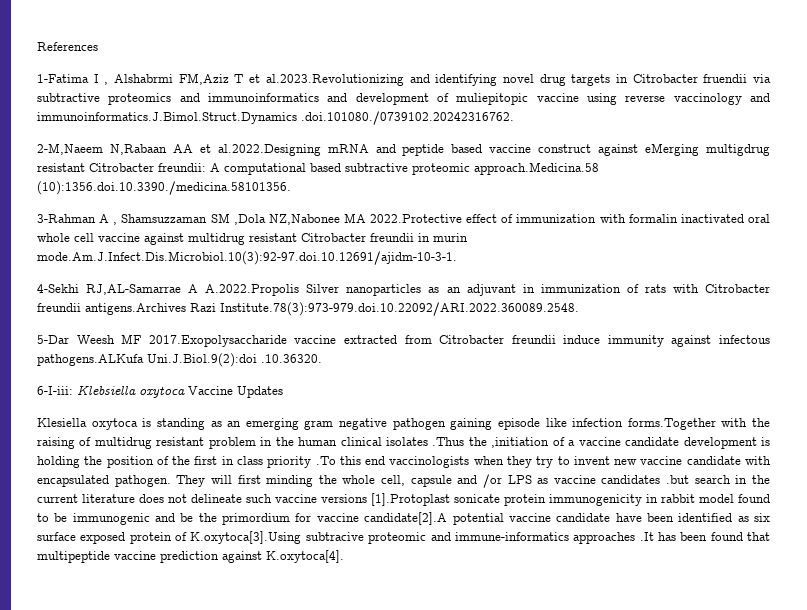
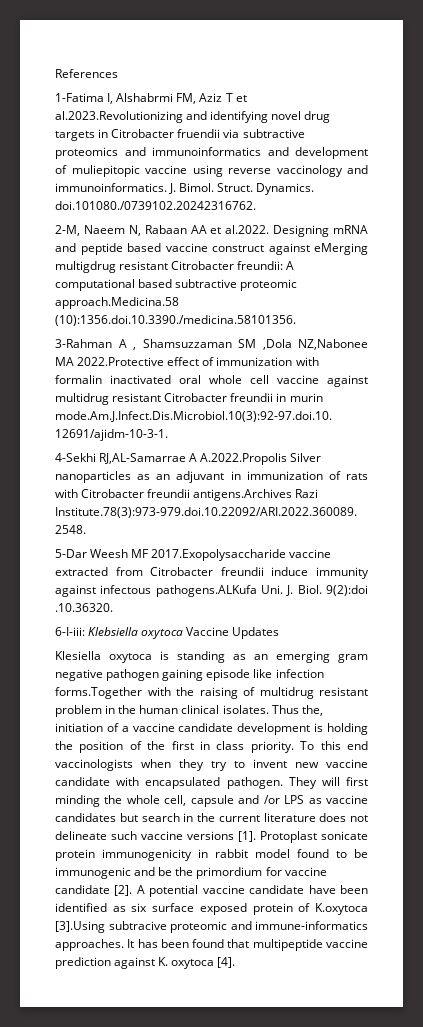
- 1-Fatima I , Alshabrmi FM,Aziz T et al.2023.Revolutionizing and identifying novel drug targets in Citrobacter fruendii via subtractive proteomics and immunoinformatics and development of muliepitopic vaccine using reverse vaccinology and immunoinformatics.J.Bimol.Struct.Dynamics .doi.101080./0739102.20242316762.
- 2-M,Naeem N,Rabaan AA et al.2022.Designing mRNA and peptide based vaccine construct against eMerging multigdrug resistant Citrobacter freundii: A computational based subtractive proteomic approach.Medicina.58 (10):1356.doi.10.3390./medicina.58101356.
+ 1-Fatima I, Alshabrmi FM, Aziz T et al.2023.Revolutionizing and identifying novel drug targets in Citrobacter fruendii via subtractive proteomics and immunoinformatics and development of muliepitopic vaccine using reverse vaccinology and immunoinformatics. J. Bimol. Struct. Dynamics. doi.101080./0739102.20242316762.
+ 2-M, Naeem N, Rabaan AA et al.2022. Designing mRNA and peptide based vaccine construct against eMerging multigdrug resistant Citrobacter freundii: A computational based subtractive proteomic approach.Medicina.58 (10):1356.doi.10.3390./medicina.58101356.
- 5-Dar Weesh MF 2017.Exopolysaccharide vaccine extracted from Citrobacter freundii induce immunity against infectous pathogens.ALKufa Uni.J.Biol.9(2):doi .10.36320.
+ 5-Dar Weesh MF 2017.Exopolysaccharide vaccine extracted from Citrobacter freundii induce immunity against infectous pathogens.ALKufa Uni. J. Biol. 9(2):doi .10.36320.
- Klesiella oxytoca is standing as an emerging gram negative pathogen gaining episode like infection forms.Together with the raising of multidrug resistant problem in the human clinical isolates .Thus the ,initiation of a vaccine candidate development is holding the position of the first in class priority .To this end vaccinologists when they try to invent new vaccine candidate with encapsulated pathogen.
+ Klesiella oxytoca is standing as an emerging gram negative pathogen gaining episode like infection forms.Together with the raising of multidrug resistant problem in the human clinical isolates. Thus the, initiation of a vaccine candidate development is holding the position of the first in class priority. To this end vaccinologists when they try to invent new vaccine candidate with encapsulated pathogen.
- They will first minding the whole cell, capsule and /or LPS as vaccine candidates .but search in the current literature does not delineate such vaccine versions [1].Protoplast sonicate protein immunogenicity in rabbit model found to be immunogenic and be the primordium for vaccine candidate[2].A potential vaccine candidate have been identified as six surface exposed protein of K.oxytoca[3].Using subtracive proteomic and immune-informatics approaches .It has been found that multipeptide vaccine prediction against K.oxytoca[4].
+ They will first minding the whole cell, capsule and /or LPS as vaccine candidates but search in the current literature does not delineate such vaccine versions [1]. Protoplast sonicate protein immunogenicity in rabbit model found to be immunogenic and be the primordium for vaccine candidate [2]. A potential vaccine candidate have been identified as six surface exposed protein of K.oxytoca [3].Using subtracive proteomic and immune-informatics approaches. It has been found that multipeptide vaccine prediction against K. oxytoca [4].

